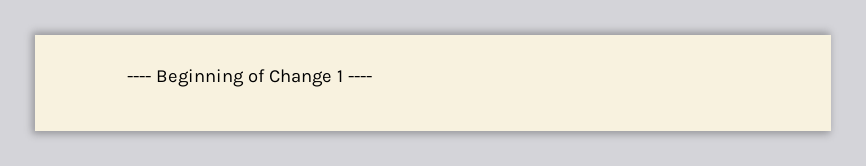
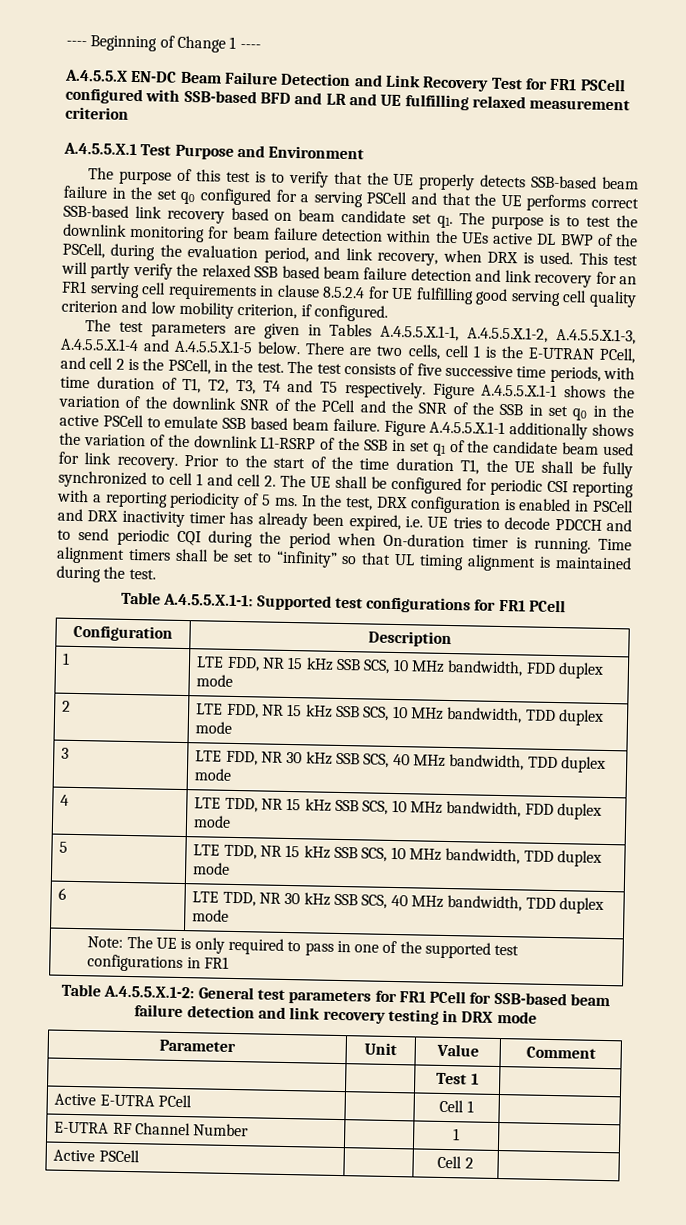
+ A.4.5.5.X EN-DC Beam Failure Detection and Link Recovery Test for FR1 PSCell configured with SSB-based BFD and LR and UE fulfilling relaxed measurement criterion
+ A.4.5.5.X.1 Test Purpose and Environment
+ The purpose of this test is to verify that the UE properly detects SSB-based beam failure in the set q0 configured for a serving PSCell and that the UE performs correct SSB-based link recovery based on beam candidate set q1. The purpose is to test the downlink monitoring for beam failure detection within the UEs active DL BWP of the PSCell, during the evaluation period, and link recovery, when DRX is used. This test will partly verify the relaxed SSB based beam failure detection and link recovery for an FR1 serving cell requirements in clause 8.5.2.4 for UE fulfilling good serving cell quality criterion and low mobility criterion, if configured.
+ The test parameters are given in Tables A.4.5.5.X.1-1, A.4.5.5.X.1-2, A.4.5.5.X.1-3, A.4.5.5.X.1-4 and A.4.5.5.X.1-5 below. There are two cells, cell 1 is the E-UTRAN PCell, and cell 2 is the PSCell, in the test. The test consists of five successive time periods, with time duration of T1, T2, T3, T4 and T5 respectively. Figure A.4.5.5.X.1-1 shows the variation of the downlink SNR of the PCell and the SNR of the SSB in set q0 in the active PSCell to emulate SSB based beam failure. Figure A.4.5.5.X.1-1 additionally shows the variation of the downlink L1-RSRP of the SSB in set q1 of the candidate beam used for link recovery. Prior to the start of the time duration T1, the UE shall be fully synchronized to cell 1 and cell 2. The UE shall be configured for periodic CSI reporting with a reporting periodicity of 5 ms. In the test, DRX configuration is enabled in PSCell and DRX inactivity timer has already been expired, i.e. UE tries to decode PDCCH and to send periodic CQI during the period when On-duration timer is running. Time alignment timers shall be set to “infinity” so that UL timing alignment is maintained during the test.
+ Table A.4.5.5.X.1-1: Supported test configurations for FR1 PCell
+ Configuration | Description
+ 1 | LTE FDD, NR 15 kHz SSB SCS, 10 MHz bandwidth, FDD duplex mode
+ 2 | LTE FDD, NR 15 kHz SSB SCS, 10 MHz bandwidth, TDD duplex mode
+ 3 | LTE FDD, NR 30 kHz SSB SCS, 40 MHz bandwidth, TDD duplex mode
+ 4 | LTE TDD, NR 15 kHz SSB SCS, 10 MHz bandwidth, FDD duplex mode
+ 5 | LTE TDD, NR 15 kHz SSB SCS, 10 MHz bandwidth, TDD duplex mode
+ 6 | LTE TDD, NR 30 kHz SSB SCS, 40 MHz bandwidth, TDD duplex mode
+ Note: The UE is only required to pass in one of the supported test configurations in FR1
+ Table A.4.5.5.X.1-2: General test parameters for FR1 PCell for SSB-based beam failure detection and link recovery testing in DRX mode
+ Parameter | Unit | Value | Comment
+ | | Test 1 |
+ Active E-UTRA PCell | | Cell 1 |
+ E-UTRA RF Channel Number | | 1 |
+ Active PSCell | | Cell 2 |

